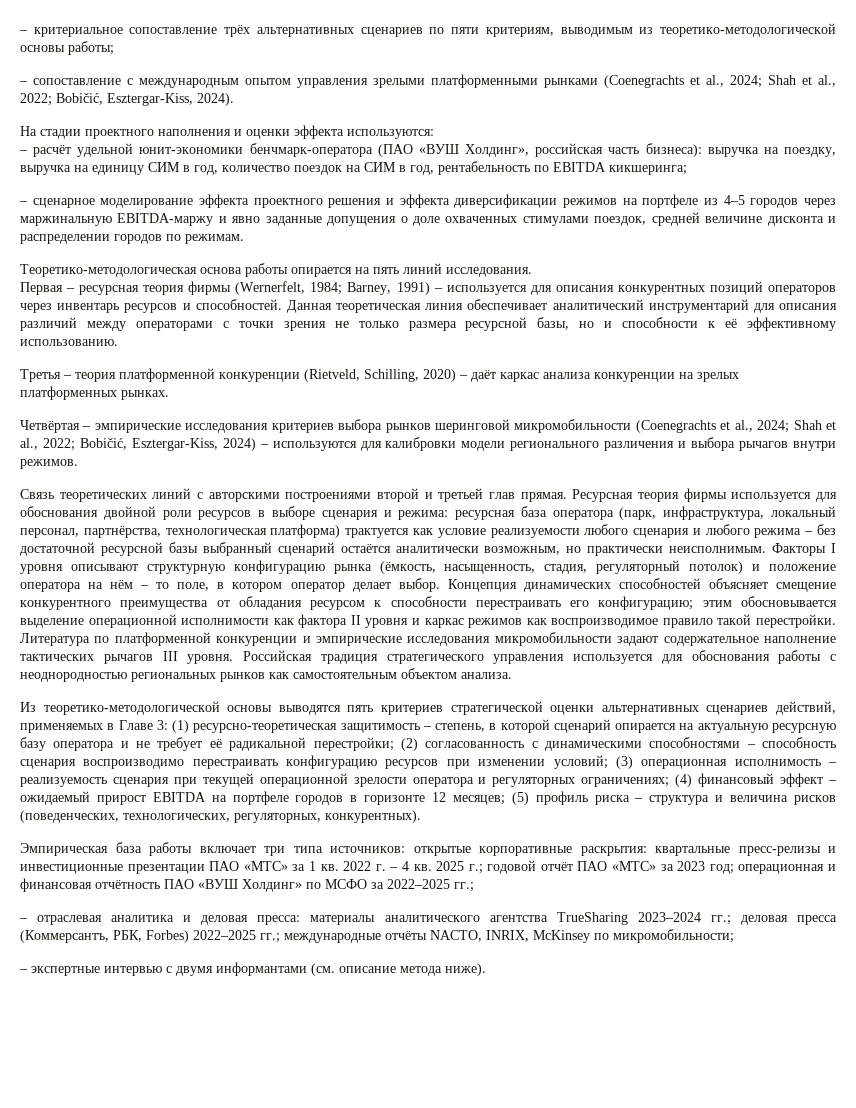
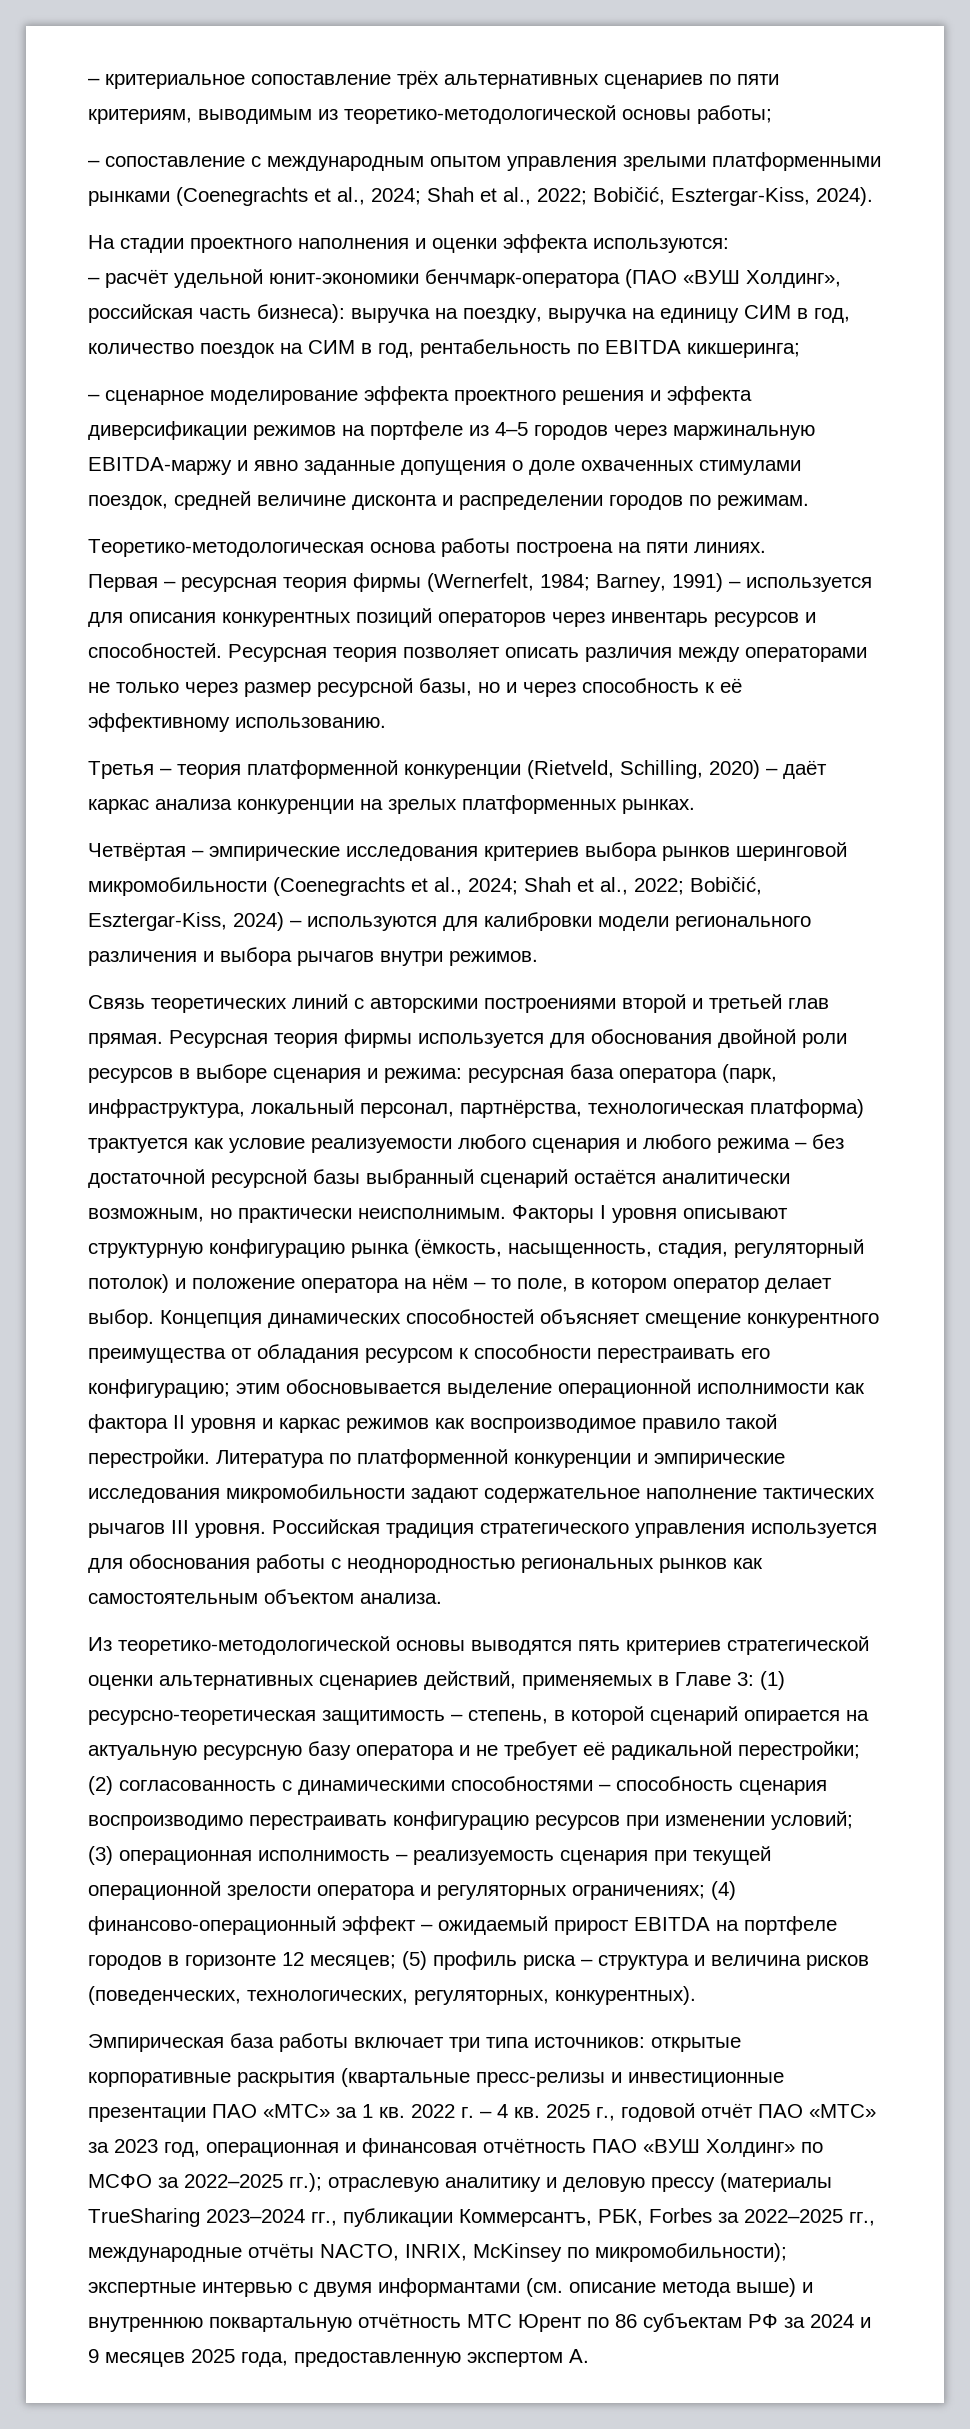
- Теоретико-методологическая основа работы опирается на пять линий исследования.
+ Теоретико-методологическая основа работы построена на пяти линиях.
- Данная теоретическая линия обеспечивает аналитический инструментарий для описания различий между операторами с точки зрения не только размера ресурсной базы, но и способности к её эффективному использованию.
+ Ресурсная теория позволяет описать различия между операторами не только через размер ресурсной базы, но и через способность к её эффективному использованию.
- (4) финансовый эффект – ожидаемый прирост EBITDA на портфеле городов в горизонте 12 месяцев;
+ (4) финансово-операционный эффект – ожидаемый прирост EBITDA на портфеле городов в горизонте 12 месяцев;
- Эмпирическая база работы включает три типа источников: открытые корпоративные раскрытия: квартальные пресс-релизы и инвестиционные презентации ПАО «МТС» за 1 кв.
+ Эмпирическая база работы включает три типа источников: открытые корпоративные раскрытия (квартальные пресс-релизы и инвестиционные презентации ПАО «МТС» за 1 кв.
- 2025 г.; годовой отчёт ПАО «МТС» за 2023 год; операционная и финансовая отчётность ПАО «ВУШ Холдинг» по МСФО за 2022–2025 гг.;
- – отраслевая аналитика и деловая пресса: материалы аналитического агентства TrueSharing 2023–2024 гг.; деловая пресса (Коммерсантъ, РБК, Forbes) 2022–2025 гг.; международные отчёты NACTO, INRIX, McKinsey по микромобильности;
- – экспертные интервью с двумя информантами (см. описание метода ниже).
+ 2025 г., годовой отчёт ПАО «МТС» за 2023 год, операционная и финансовая отчётность ПАО «ВУШ Холдинг» по МСФО за 2022–2025 гг.); отраслевую аналитику и деловую прессу (материалы TrueSharing 2023–2024 гг., публикации Коммерсантъ, РБК, Forbes за 2022–2025 гг., международные отчёты NACTO, INRIX, McKinsey по микромобильности); экспертные интервью с двумя информантами (см. описание метода выше) и внутреннюю поквартальную отчётность МТС Юрент по 86 субъектам РФ за 2024 и 9 месяцев 2025 года, предоставленную экспертом А.

